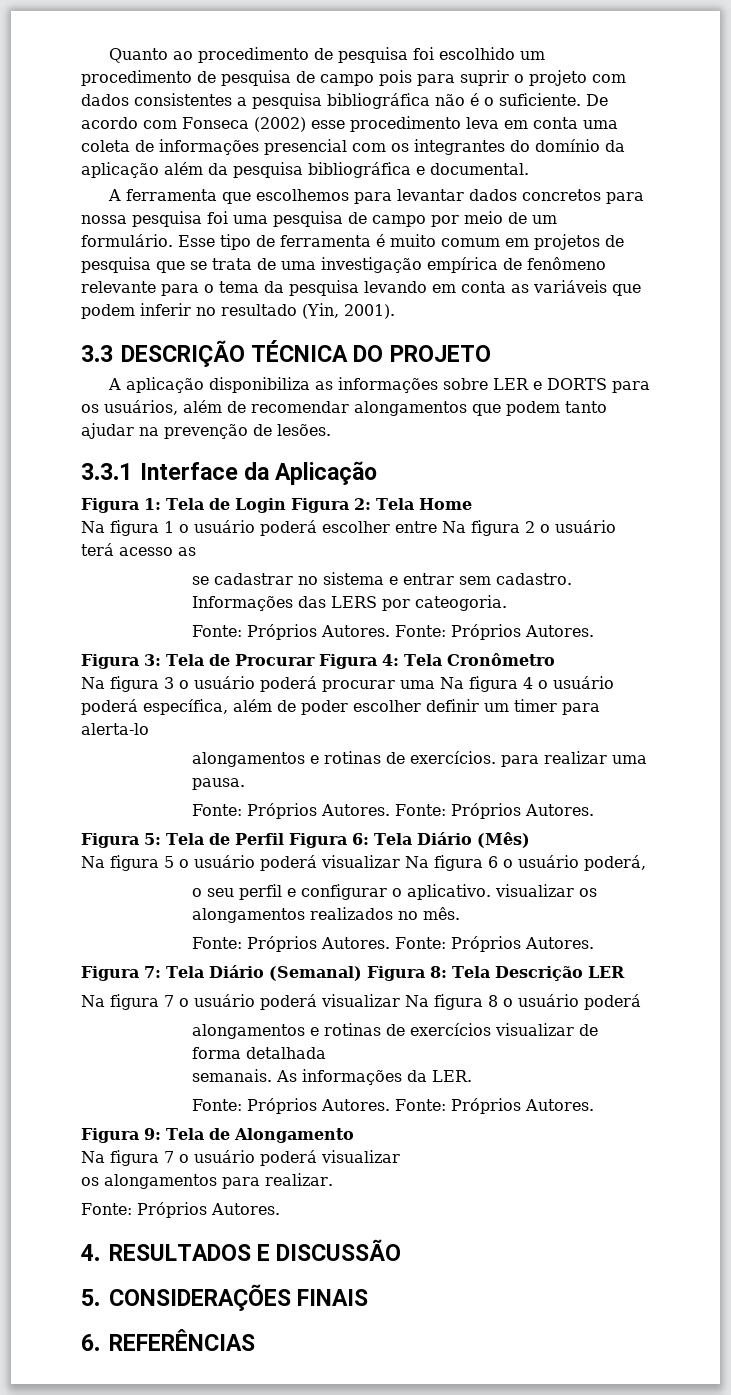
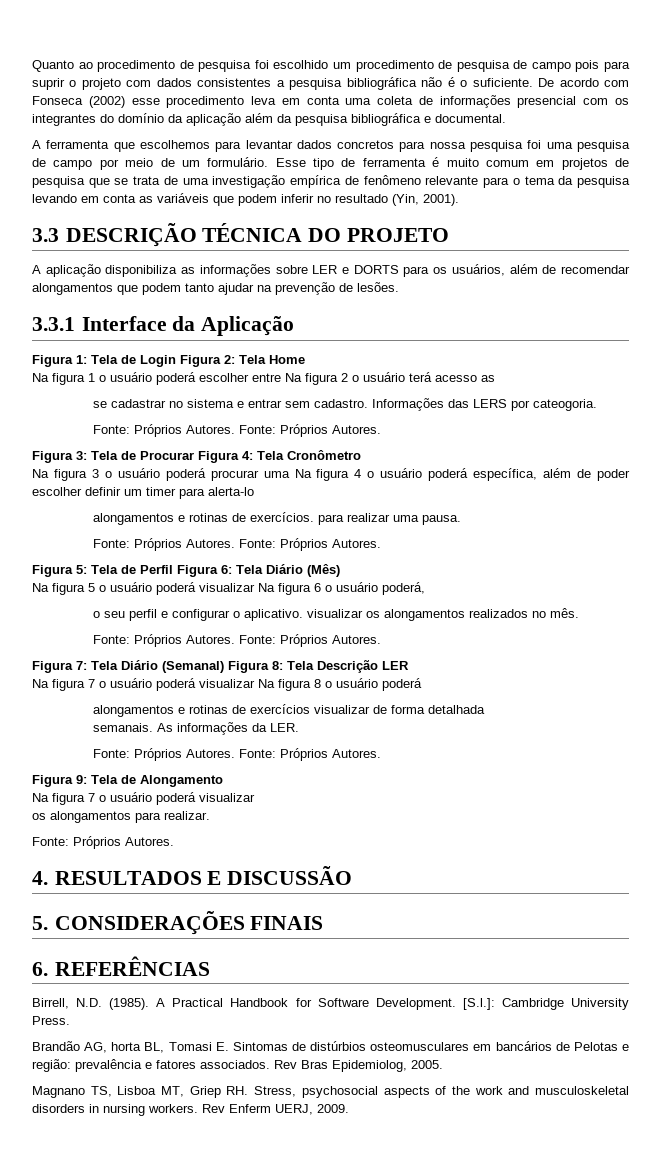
+ Birrell, N.D. (1985). A Practical Handbook for Software Development. [S.l.]: Cambridge University Press.
+ Brandão AG, horta BL, Tomasi E. Sintomas de distúrbios osteomusculares em bancários de Pelotas e região: prevalência e fatores associados. Rev Bras Epidemiolog, 2005.
+ Magnano TS, Lisboa MT, Griep RH. Stress, psychosocial aspects of the work and musculoskeletal disorders in nursing workers. Rev Enferm UERJ, 2009.

